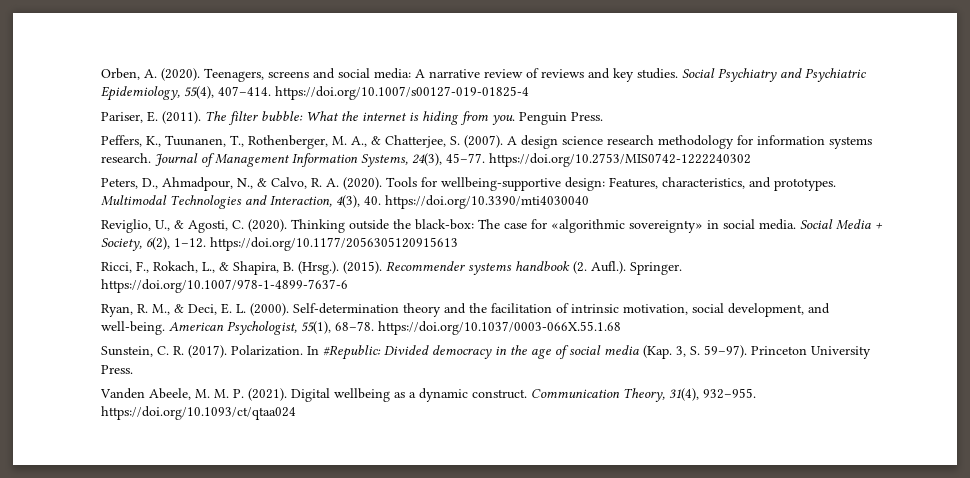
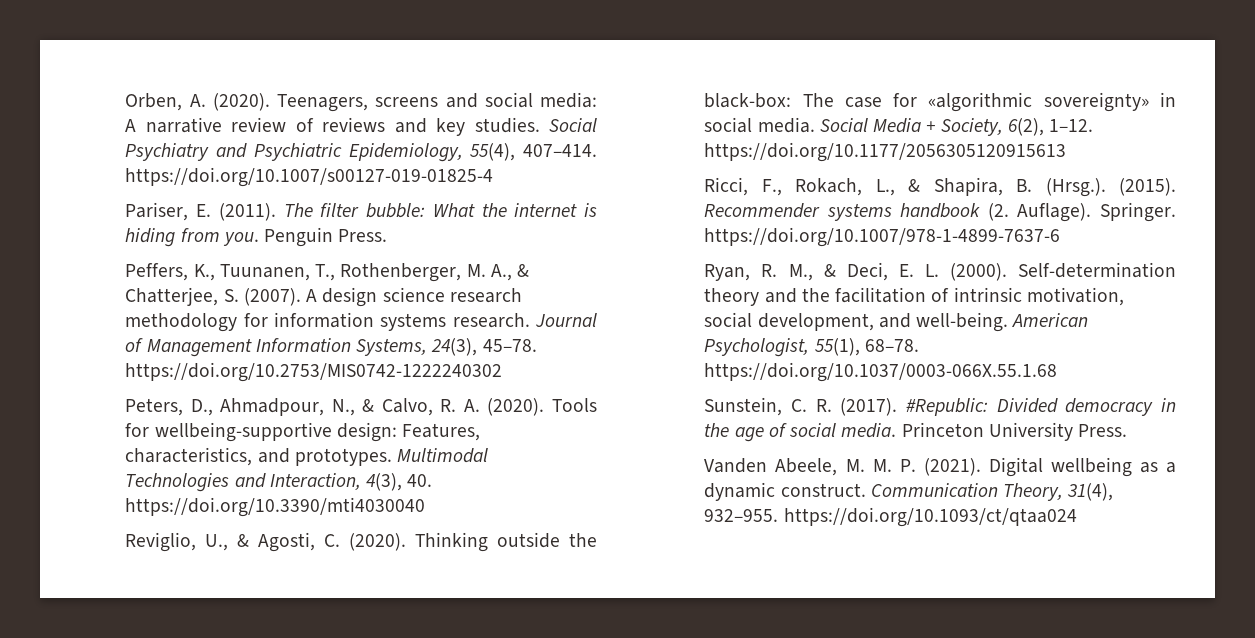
- Journal of Management Information Systems, 24(3), 45–77. https://doi.org/10.2753/MIS0742-1222240302
+ Journal of Management Information Systems, 24(3), 45–78. https://doi.org/10.2753/MIS0742-1222240302
- Recommender systems handbook (2. Aufl.). Springer. https://doi.org/10.1007/978-1-4899-7637-6
+ Recommender systems handbook (2. Auflage). Springer. https://doi.org/10.1007/978-1-4899-7637-6
- Polarization. In #Republic: Divided democracy in the age of social media (Kap. 3, S. 59–97).
+ #Republic: Divided democracy in the age of social media.

